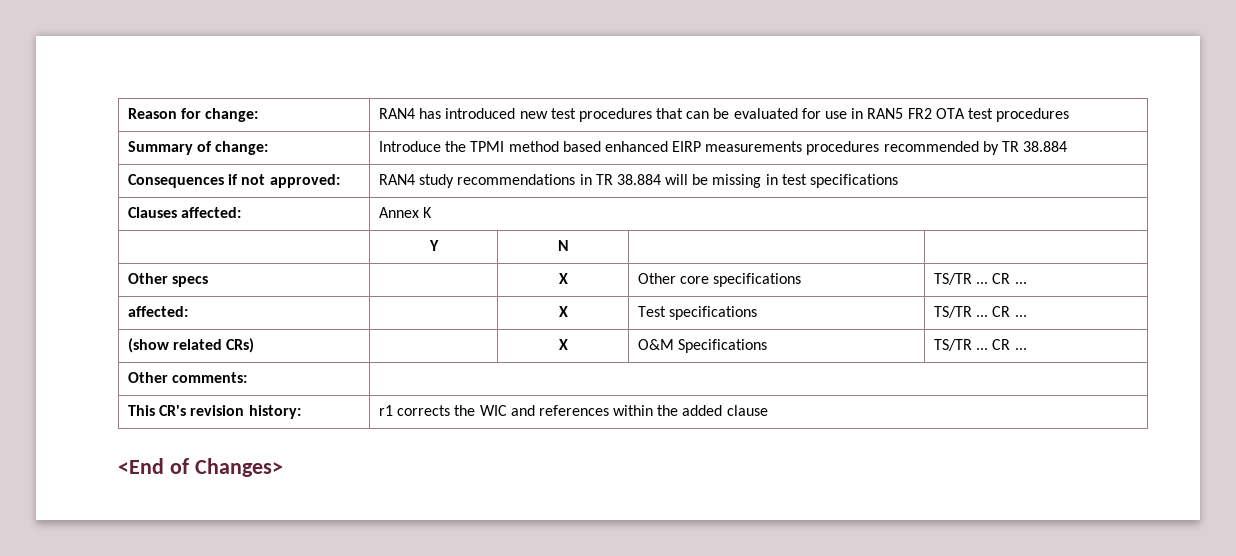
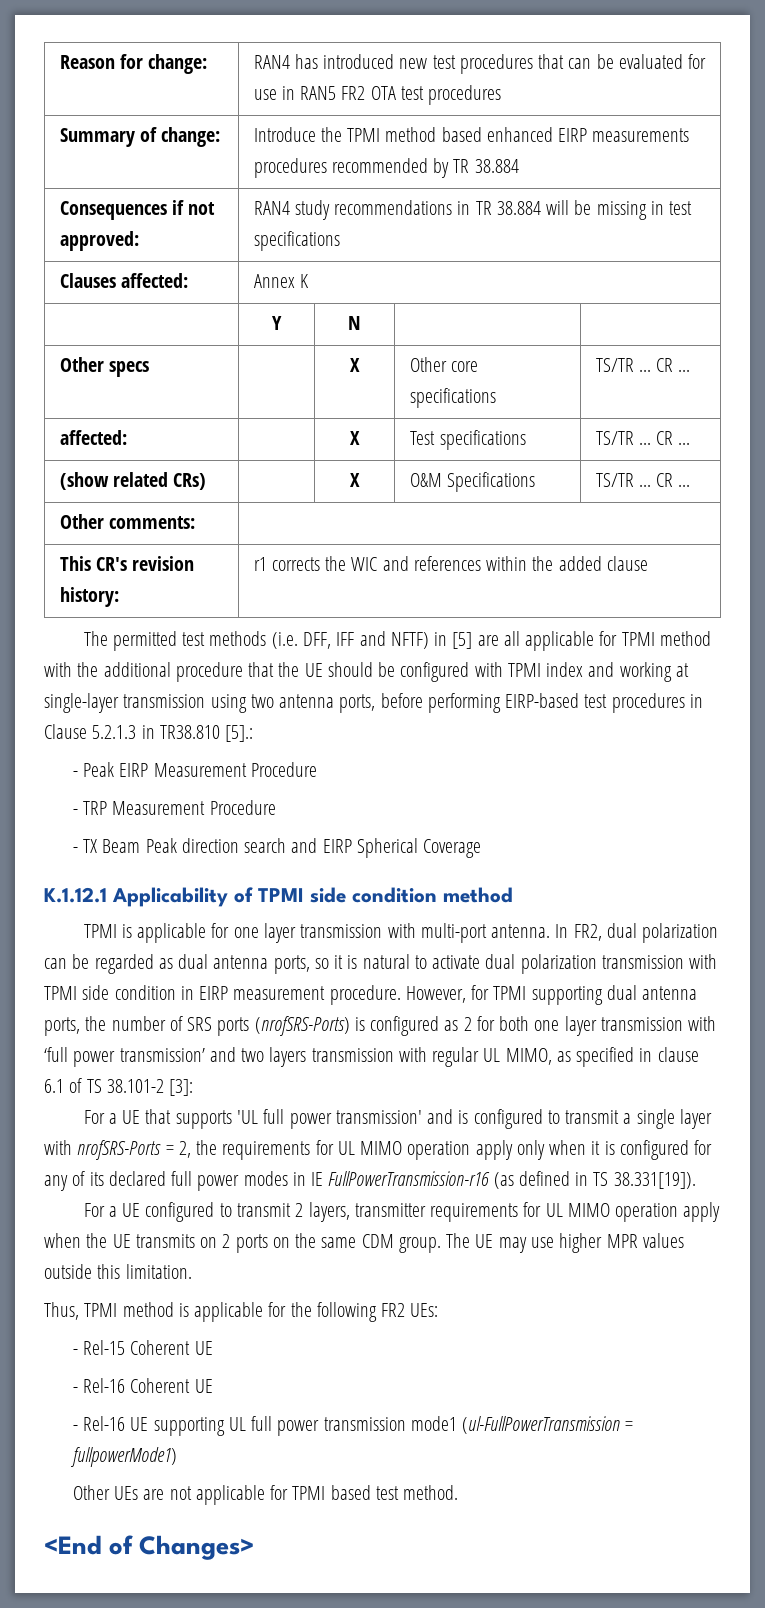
+ The permitted test methods (i.e. DFF, IFF and NFTF) in [5] are all applicable for TPMI method with the additional procedure that the UE should be configured with TPMI index and working at single-layer transmission using two antenna ports, before performing EIRP-based test procedures in Clause 5.2.1.3 in TR38.810 [5].:
+ - Peak EIRP Measurement Procedure
+ - TRP Measurement Procedure
+ - TX Beam Peak direction search and EIRP Spherical Coverage
+ K.1.12.1 Applicability of TPMI side condition method
+ TPMI is applicable for one layer transmission with multi-port antenna. In FR2, dual polarization can be regarded as dual antenna ports, so it is natural to activate dual polarization transmission with TPMI side condition in EIRP measurement procedure. However, for TPMI supporting dual antenna ports, the number of SRS ports (nrofSRS-Ports) is configured as 2 for both one layer transmission with ‘full power transmission’ and two layers transmission with regular UL MIMO, as specified in clause 6.1 of TS 38.101-2 [3]:
+ For a UE that supports 'UL full power transmission' and is configured to transmit a single layer with nrofSRS-Ports = 2, the requirements for UL MIMO operation apply only when it is configured for any of its declared full power modes in IE FullPowerTransmission-r16 (as defined in TS 38.331[19]).
+ For a UE configured to transmit 2 layers, transmitter requirements for UL MIMO operation apply when the UE transmits on 2 ports on the same CDM group. The UE may use higher MPR values outside this limitation.
+ Thus, TPMI method is applicable for the following FR2 UEs:
+ - Rel-15 Coherent UE
+ - Rel-16 Coherent UE
+ - Rel-16 UE supporting UL full power transmission mode1 (ul-FullPowerTransmission = fullpowerMode1)
+ Other UEs are not applicable for TPMI based test method.

